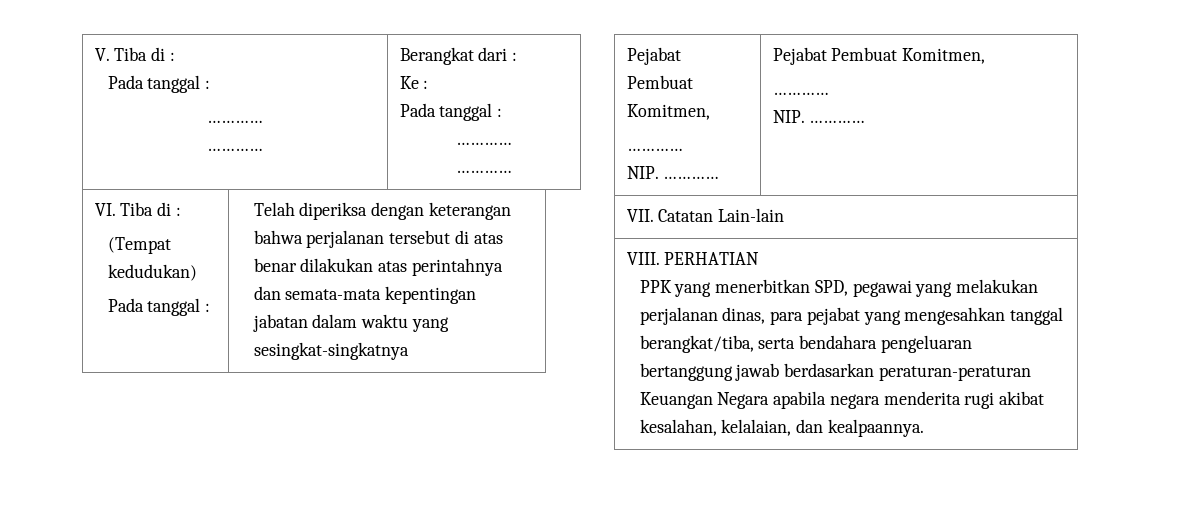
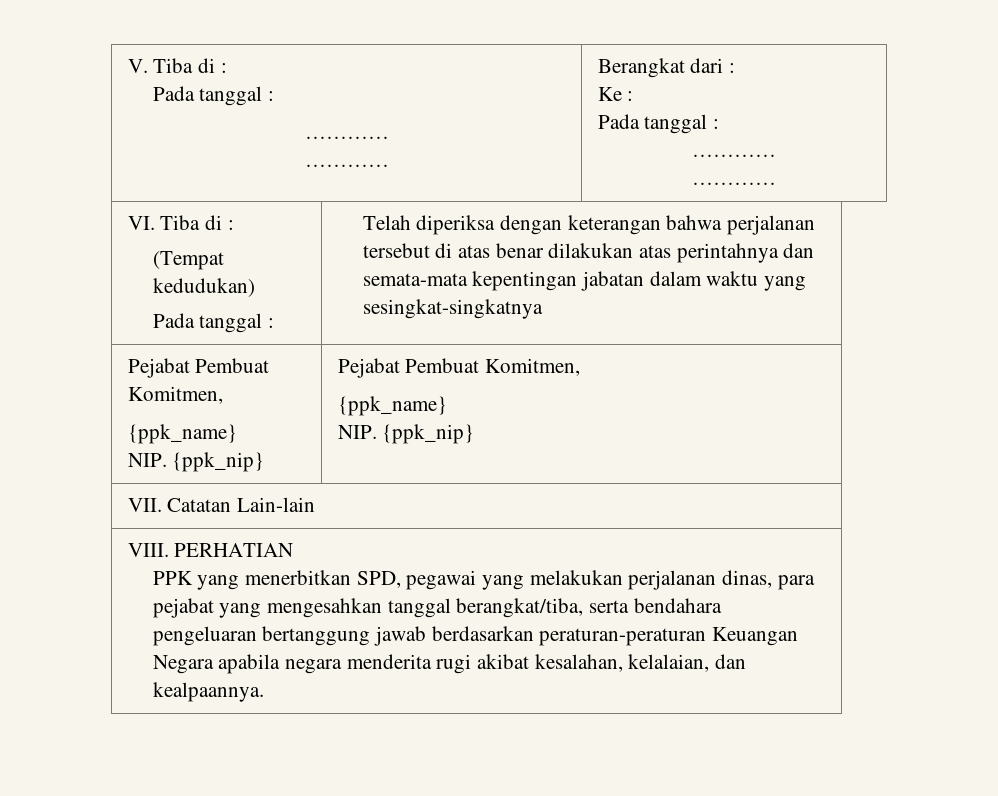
  VI. Tiba di :
  (Tempat kedudukan)
  Pada tanggal : | Telah diperiksa dengan keterangan bahwa perjalanan tersebut di atas benar dilakukan atas perintahnya dan semata-mata kepentingan jabatan dalam waktu yang sesingkat-singkatnya
  Pejabat Pembuat Komitmen,
- …………
- NIP. ………… | Pejabat Pembuat Komitmen,
- …………
- NIP. …………
+ {ppk_name}
+ NIP. {ppk_nip} | Pejabat Pembuat Komitmen,
+ {ppk_name}
+ NIP. {ppk_nip}

